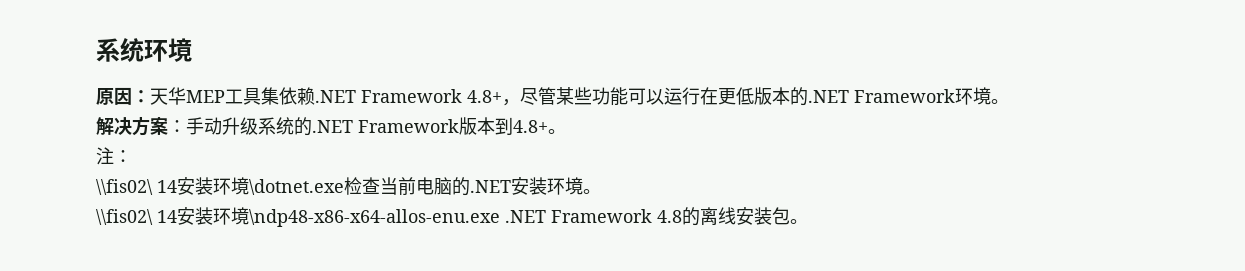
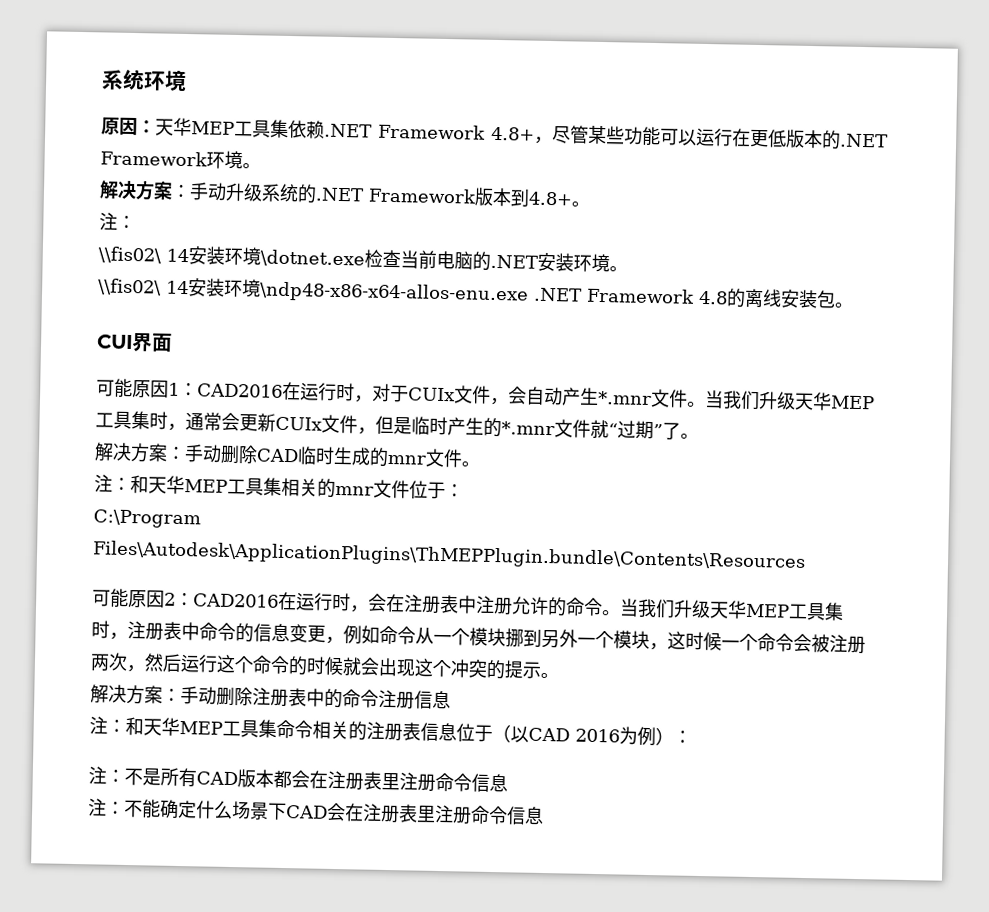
+ CUI界面
+ 可能原因1：CAD2016在运行时，对于CUIx文件，会自动产生*.mnr文件。当我们升级天华MEP工具集时，通常会更新CUIx文件，但是临时产生的*.mnr文件就“过期”了。
+ 解决方案：手动删除CAD临时生成的mnr文件。
+ 注：和天华MEP工具集相关的mnr文件位于：
+ C:\Program Files\Autodesk\ApplicationPlugins\ThMEPPlugin.bundle\Contents\Resources
+ 可能原因2：CAD2016在运行时，会在注册表中注册允许的命令。当我们升级天华MEP工具集时，注册表中命令的信息变更，例如命令从一个模块挪到另外一个模块，这时候一个命令会被注册两次，然后运行这个命令的时候就会出现这个冲突的提示。
+ 解决方案：手动删除注册表中的命令注册信息
+ 注：和天华MEP工具集命令相关的注册表信息位于（以CAD 2016为例）：
+ 注：不是所有CAD版本都会在注册表里注册命令信息
+ 注：不能确定什么场景下CAD会在注册表里注册命令信息

